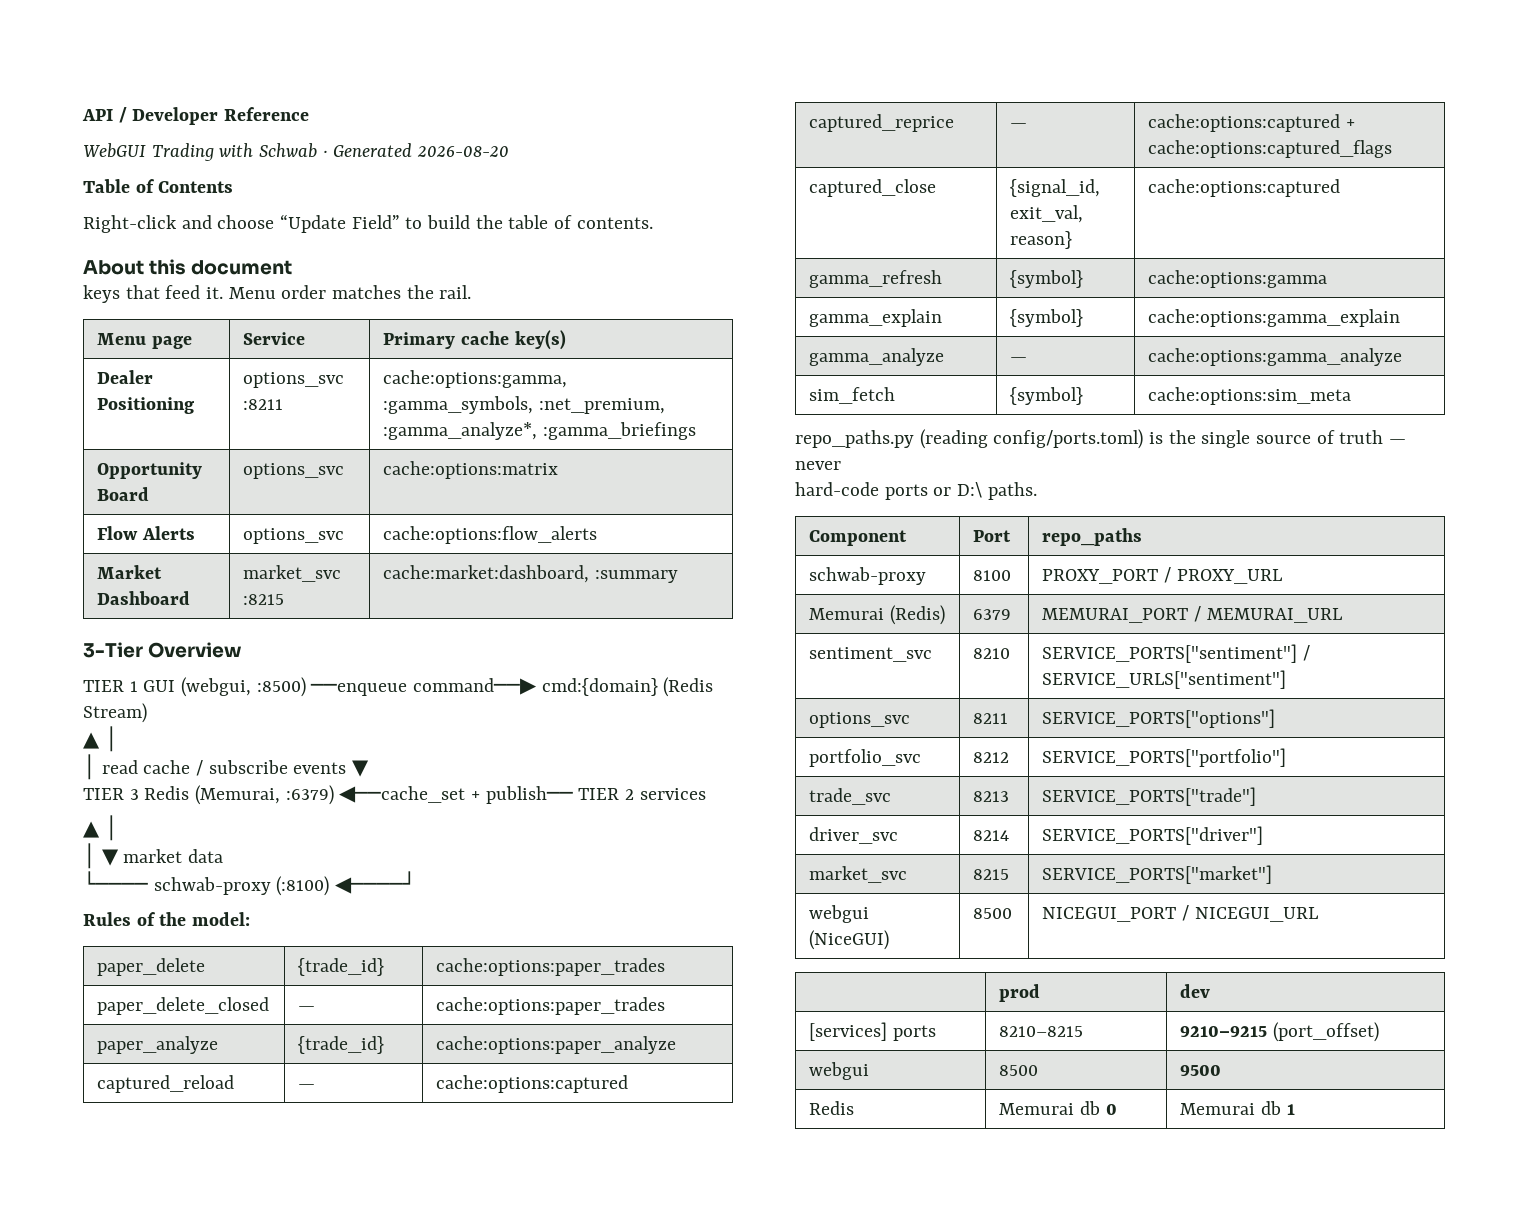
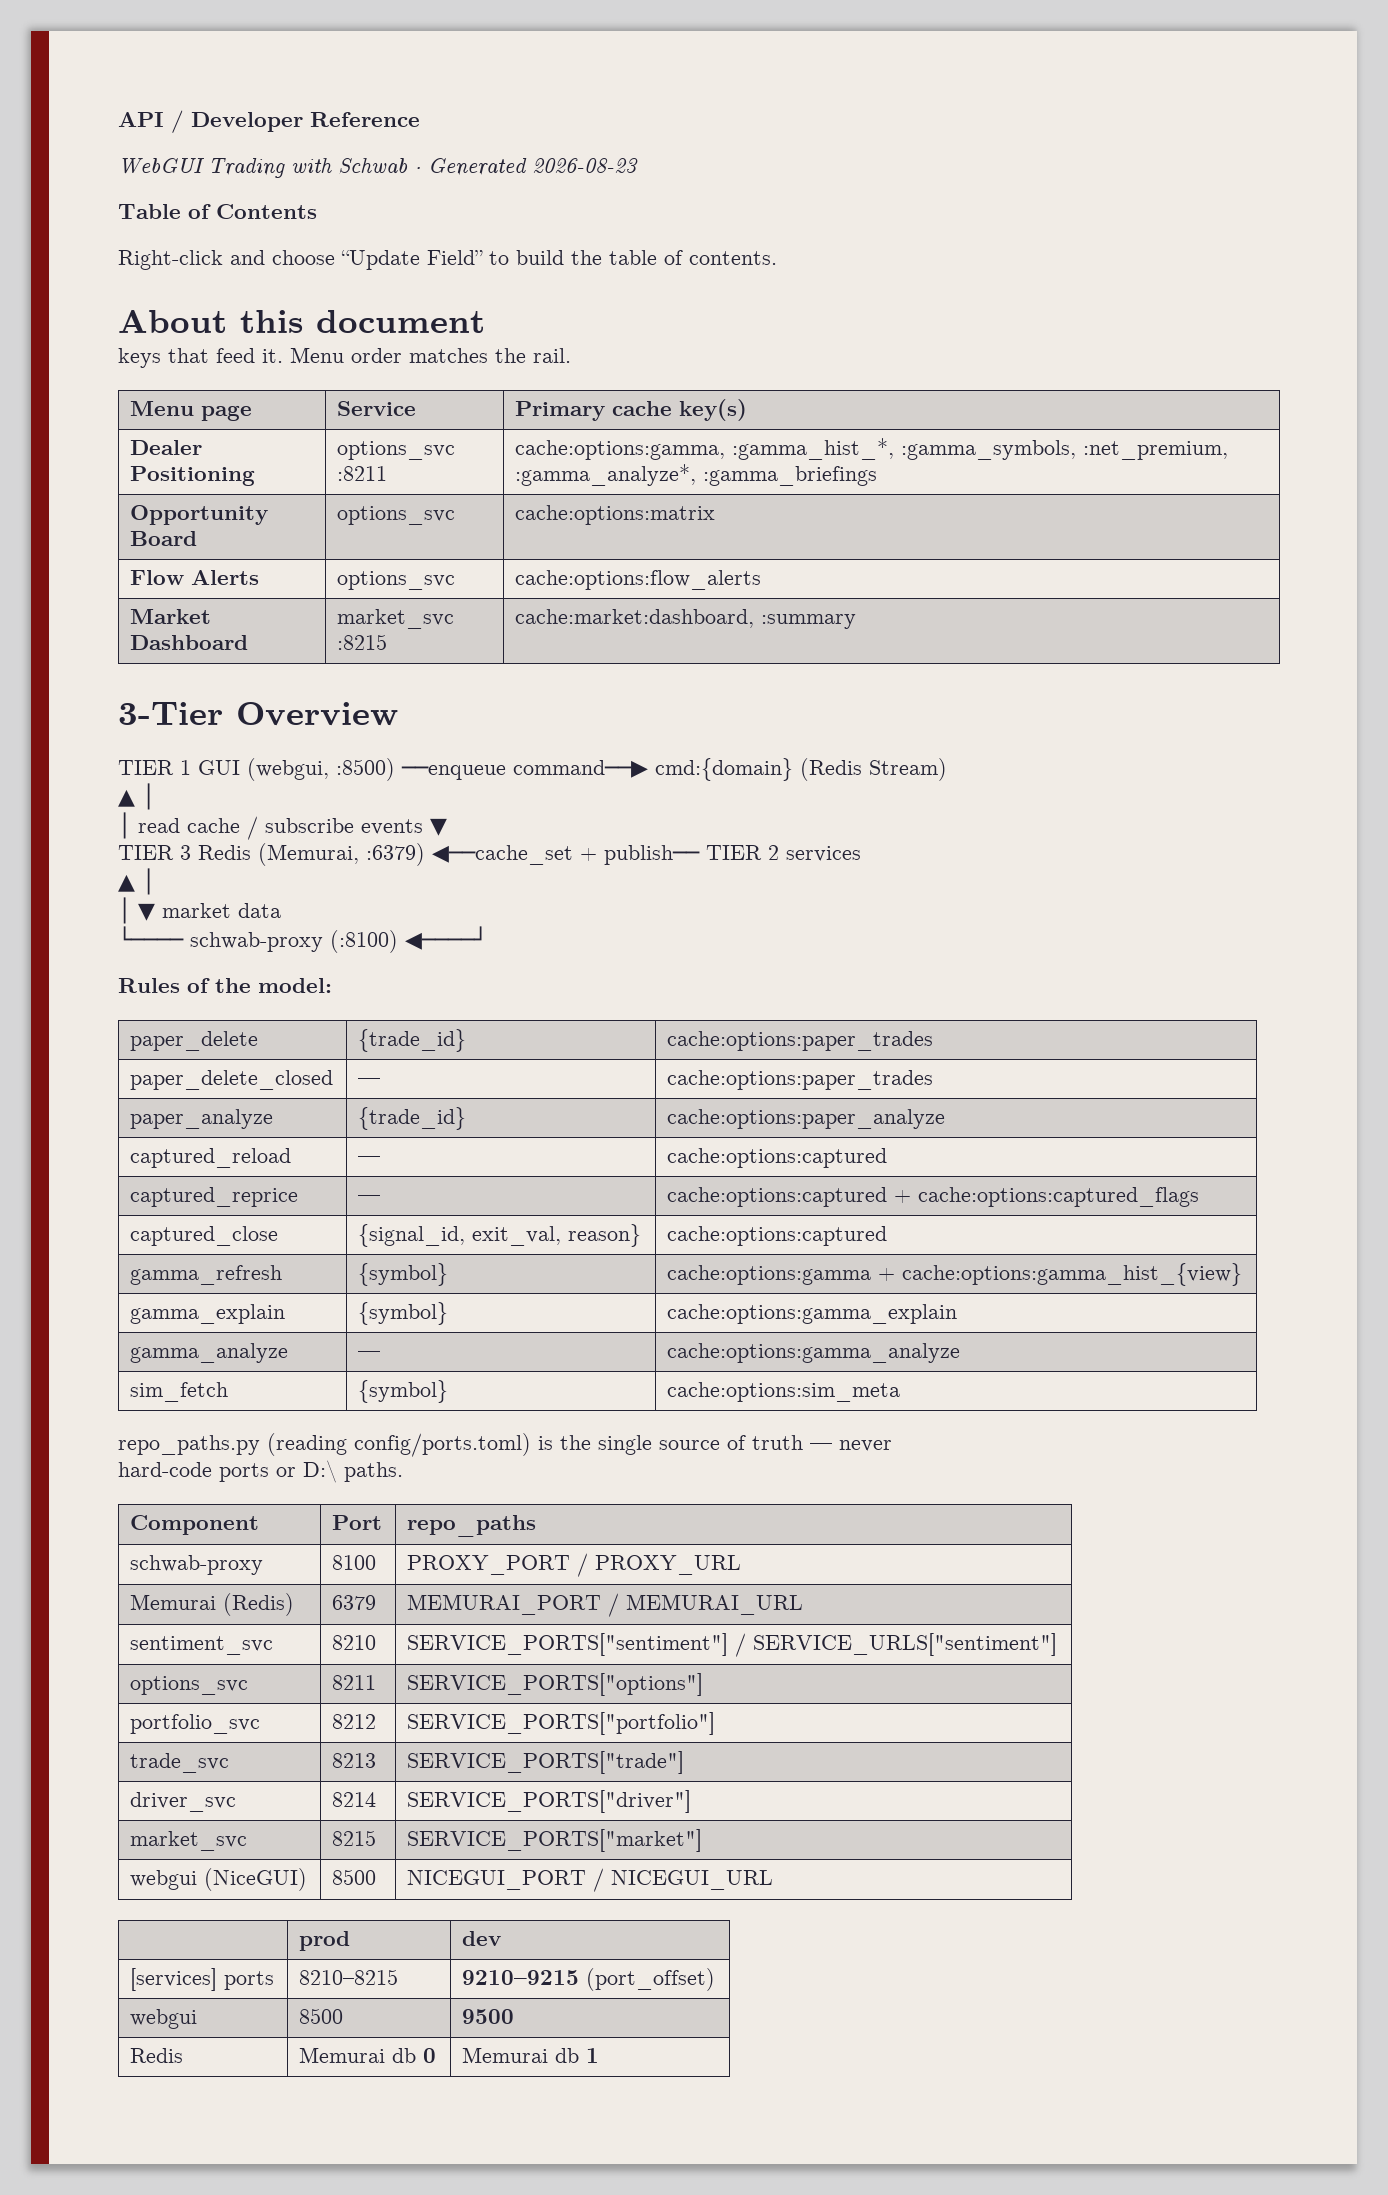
- WebGUI Trading with Schwab · Generated 2026-08-20
+ WebGUI Trading with Schwab · Generated 2026-08-23
- Dealer Positioning | options_svc :8211 | cache:options:gamma, :gamma_symbols, :net_premium, :gamma_analyze*, :gamma_briefings
+ Dealer Positioning | options_svc :8211 | cache:options:gamma, :gamma_hist_*, :gamma_symbols, :net_premium, :gamma_analyze*, :gamma_briefings
- gamma_refresh | {symbol} | cache:options:gamma
+ gamma_refresh | {symbol} | cache:options:gamma + cache:options:gamma_hist_{view}

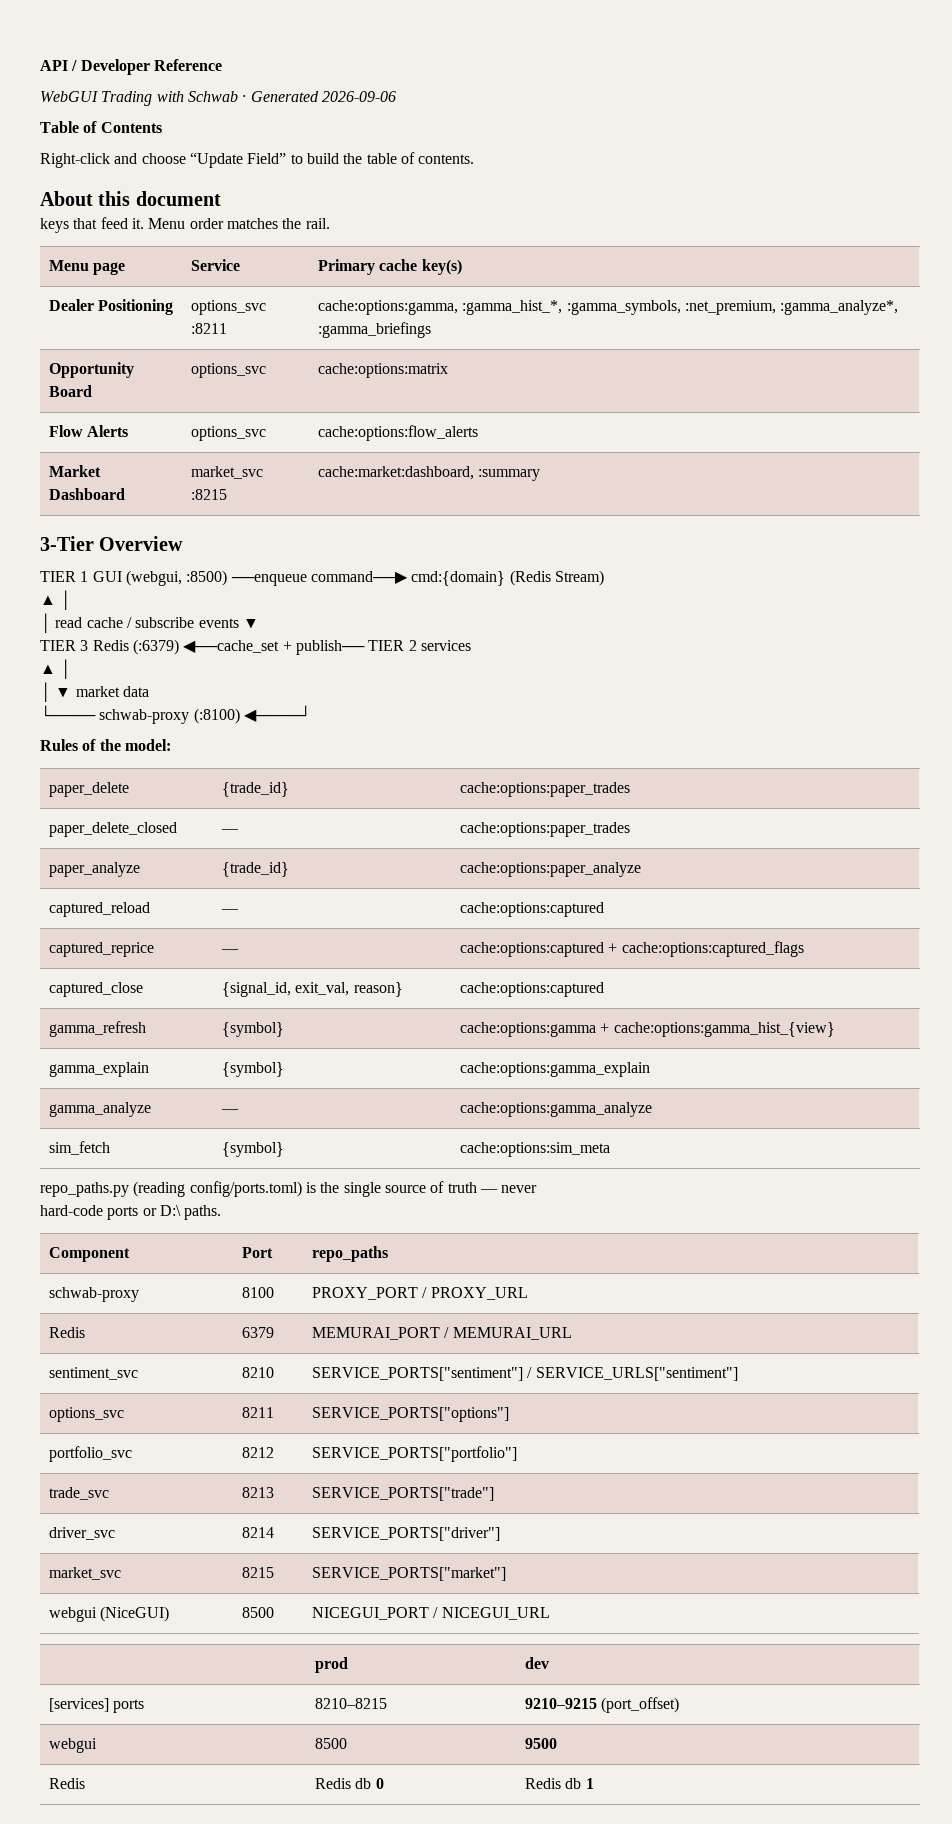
- WebGUI Trading with Schwab · Generated 2026-08-23
+ WebGUI Trading with Schwab · Generated 2026-09-06
- TIER 3 Redis (Memurai, :6379) ◀──cache_set + publish── TIER 2 services
+ TIER 3 Redis (:6379) ◀──cache_set + publish── TIER 2 services
- Memurai (Redis) | 6379 | MEMURAI_PORT / MEMURAI_URL
+ Redis | 6379 | MEMURAI_PORT / MEMURAI_URL
- Redis | Memurai db 0 | Memurai db 1
+ Redis | Redis db 0 | Redis db 1

